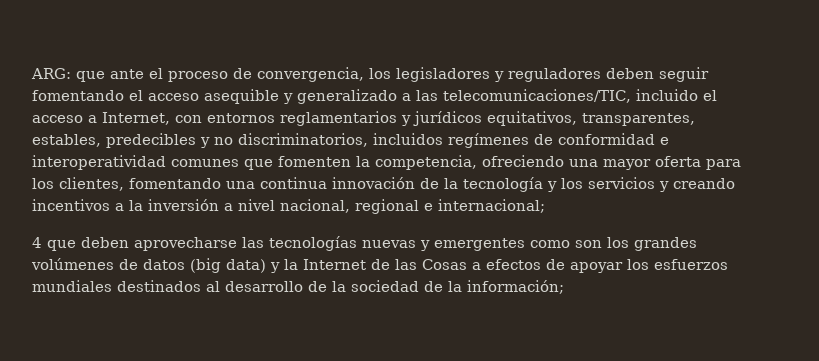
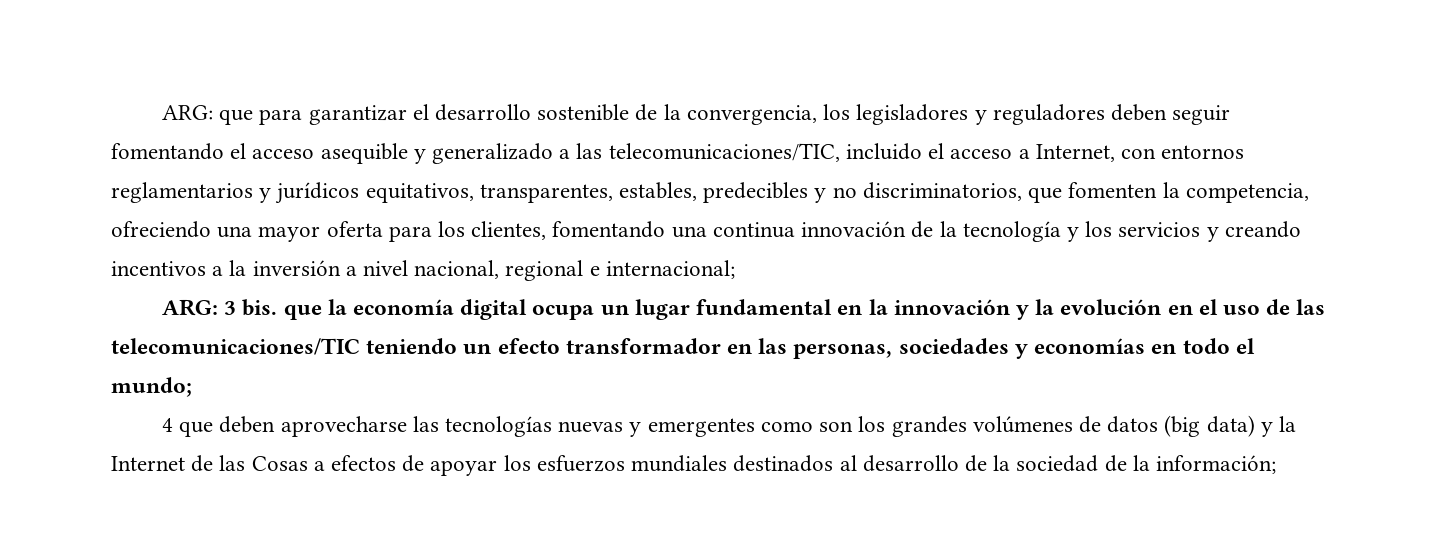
- que ante el proceso de convergencia, los legisladores y reguladores deben seguir fomentando el acceso asequible y generalizado a las telecomunicaciones/TIC, incluido el acceso a Internet, con entornos reglamentarios y jurídicos equitativos, transparentes, estables, predecibles y no discriminatorios, incluidos regímenes de conformidad e interoperatividad comunes que fomenten la competencia, ofreciendo una mayor oferta para los clientes, fomentando una continua innovación de la tecnología y los servicios y creando incentivos a la inversión a nivel nacional, regional e internacional;
+ que para garantizar el desarrollo sostenible de la convergencia, los legisladores y reguladores deben seguir fomentando el acceso asequible y generalizado a las telecomunicaciones/TIC, incluido el acceso a Internet, con entornos reglamentarios y jurídicos equitativos, transparentes, estables, predecibles y no discriminatorios, que fomenten la competencia, ofreciendo una mayor oferta para los clientes, fomentando una continua innovación de la tecnología y los servicios y creando incentivos a la inversión a nivel nacional, regional e internacional;
+ ARG: 3 bis. que la economía digital ocupa un lugar fundamental en la innovación y la evolución en el uso de las telecomunicaciones/TIC teniendo un efecto transformador en las personas, sociedades y economías en todo el mundo;

